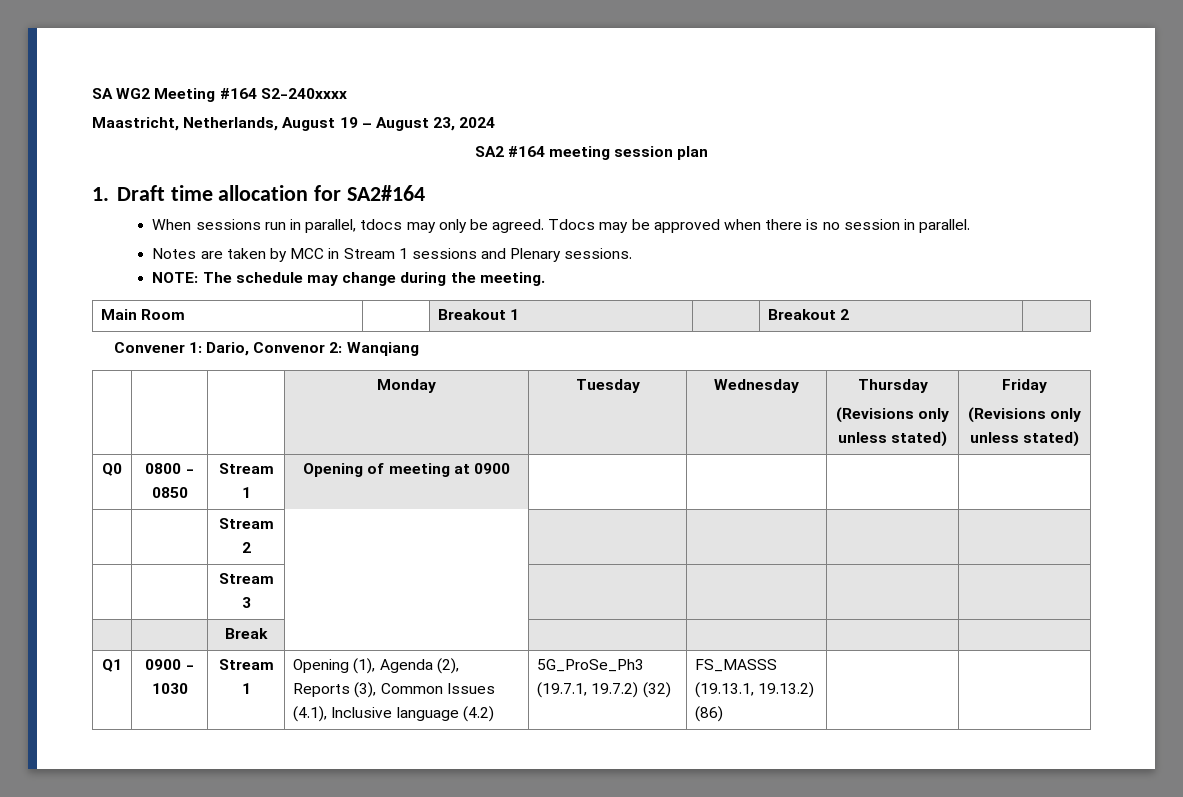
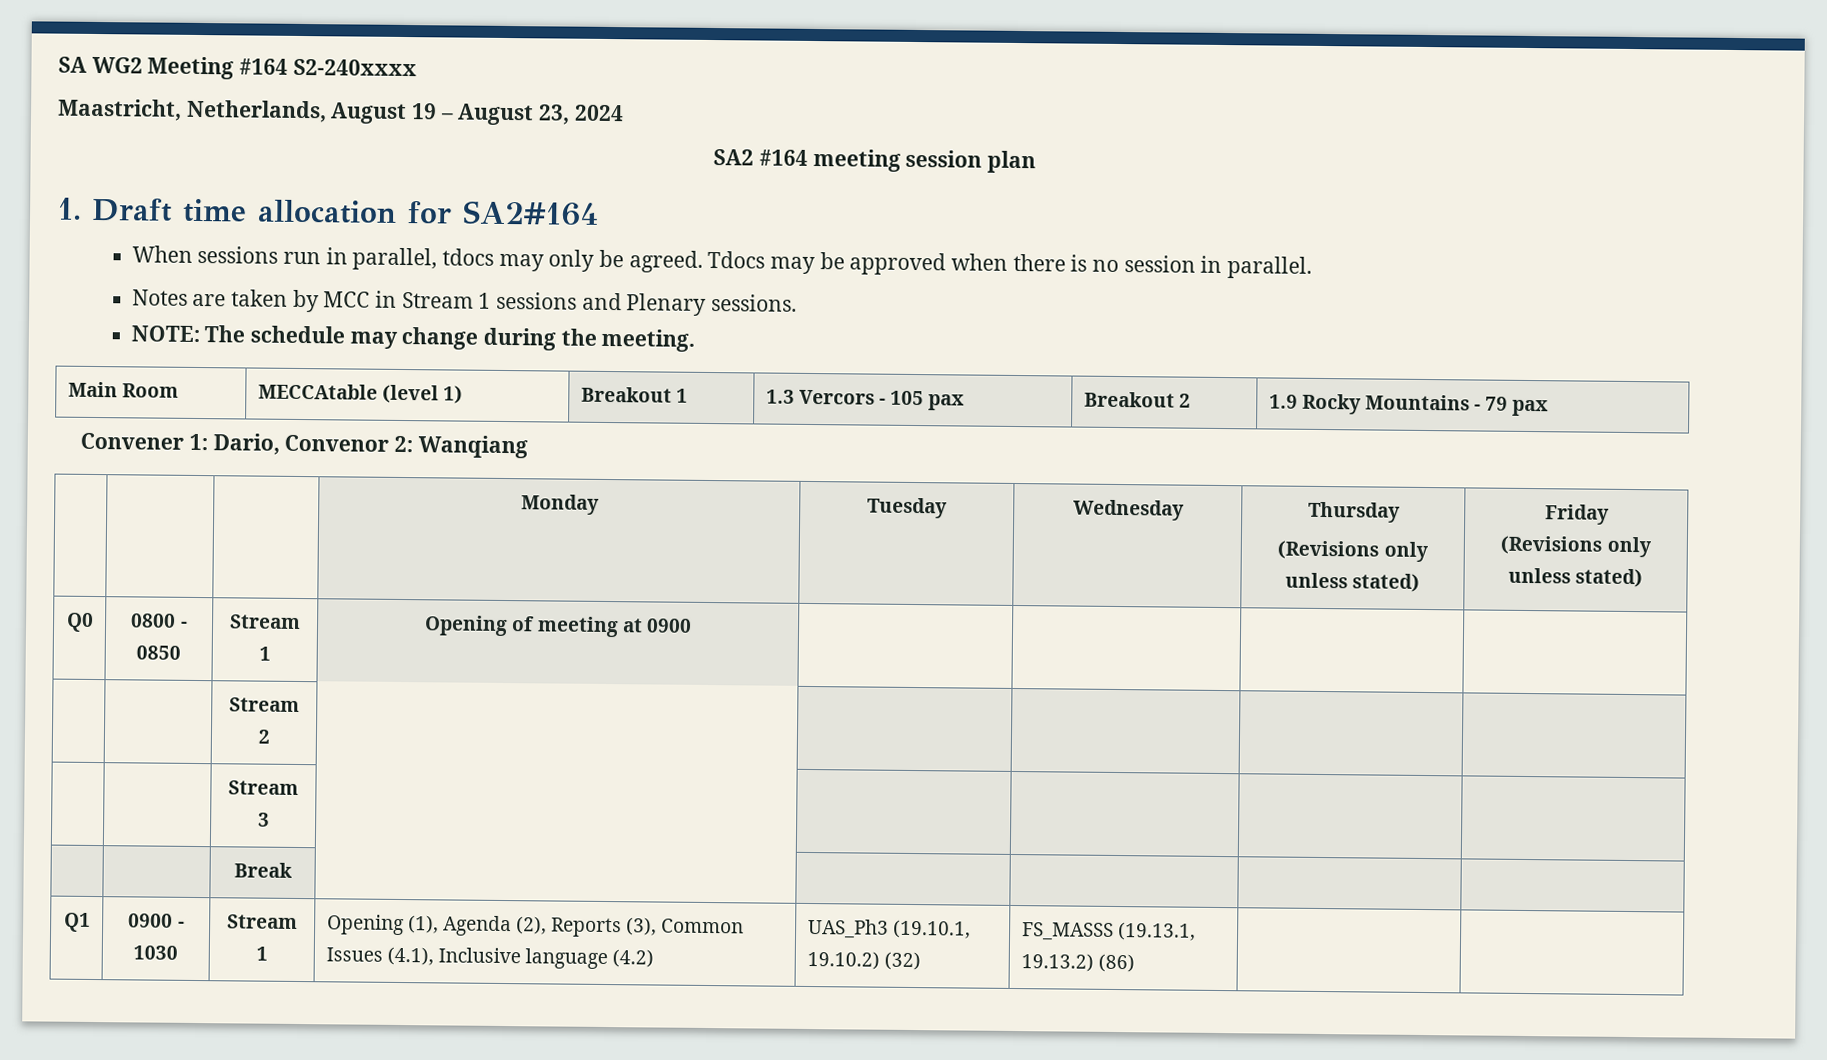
- Main Room | | Breakout 1 | | Breakout 2 |
+ Main Room | MECCAtable (level 1) | Breakout 1 | 1.3 Vercors - 105 pax | Breakout 2 | 1.9 Rocky Mountains - 79 pax
- Q1 | 0900 - 1030 | Stream 1 | Opening (1), Agenda (2), Reports (3), Common Issues (4.1), Inclusive language (4.2) | 5G_ProSe_Ph3 (19.7.1, 19.7.2) (32) | FS_MASSS (19.13.1, 19.13.2) (86) | |
+ Q1 | 0900 - 1030 | Stream 1 | Opening (1), Agenda (2), Reports (3), Common Issues (4.1), Inclusive language (4.2) | UAS_Ph3 (19.10.1, 19.10.2) (32) | FS_MASSS (19.13.1, 19.13.2) (86) | |

